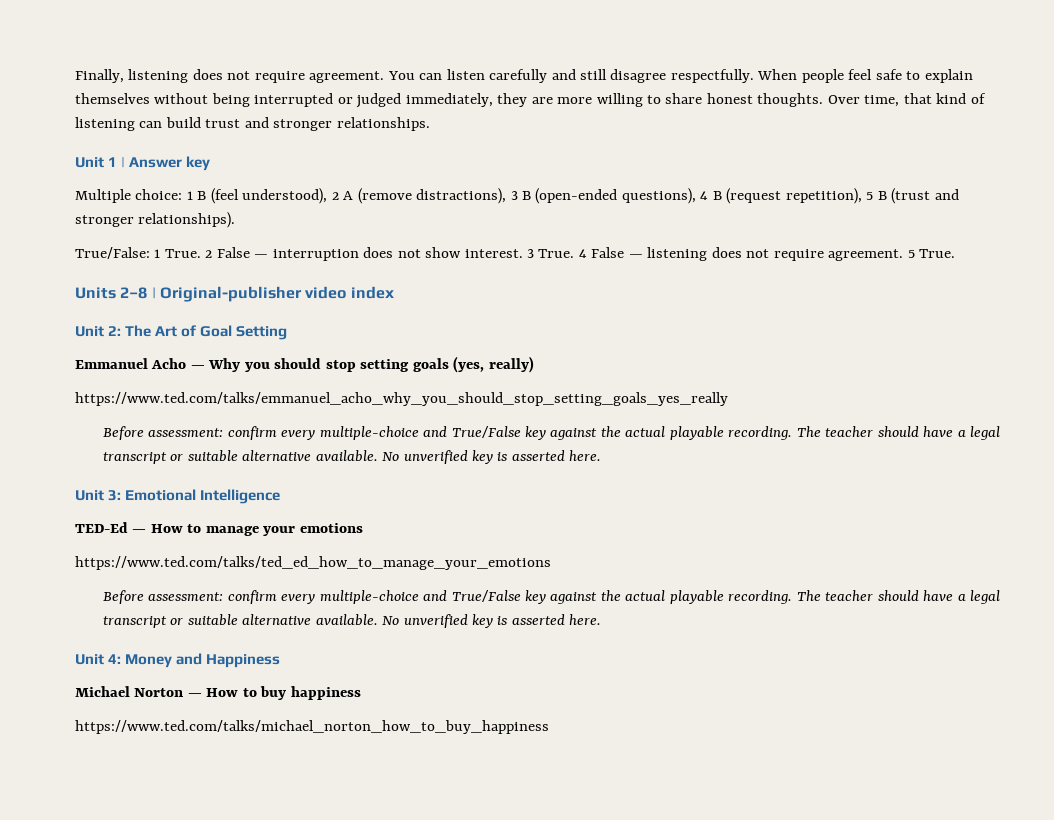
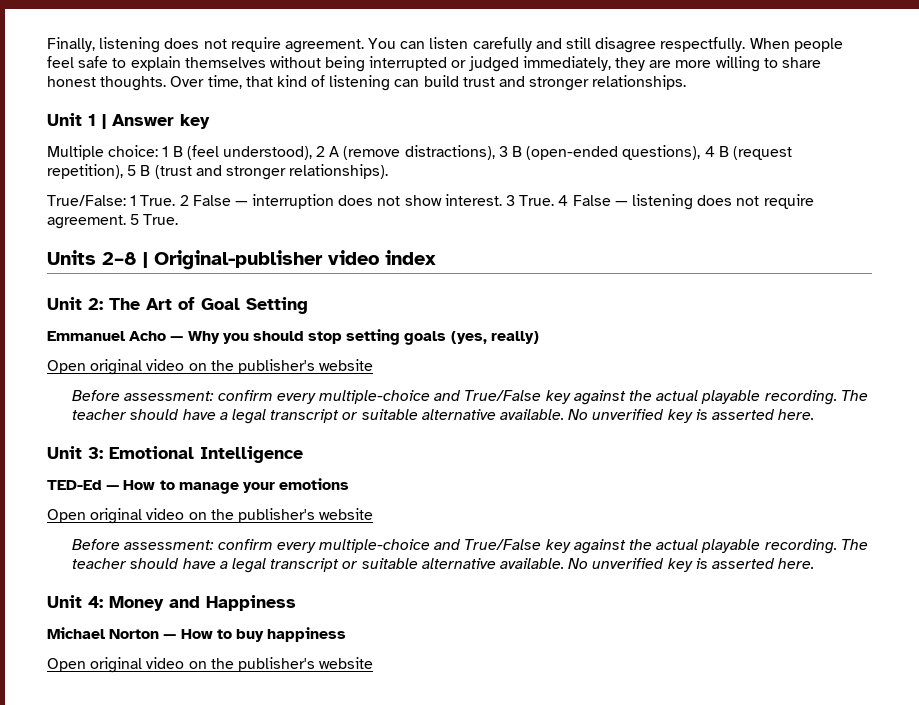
  Emmanuel Acho — Why you should stop setting goals (yes, really)
- https://www.ted.com/talks/emmanuel_acho_why_you_should_stop_setting_goals_yes_really
+ Open original video on the publisher's website
  TED-Ed — How to manage your emotions
- https://www.ted.com/talks/ted_ed_how_to_manage_your_emotions
+ Open original video on the publisher's website
  Michael Norton — How to buy happiness
- https://www.ted.com/talks/michael_norton_how_to_buy_happiness
+ Open original video on the publisher's website

